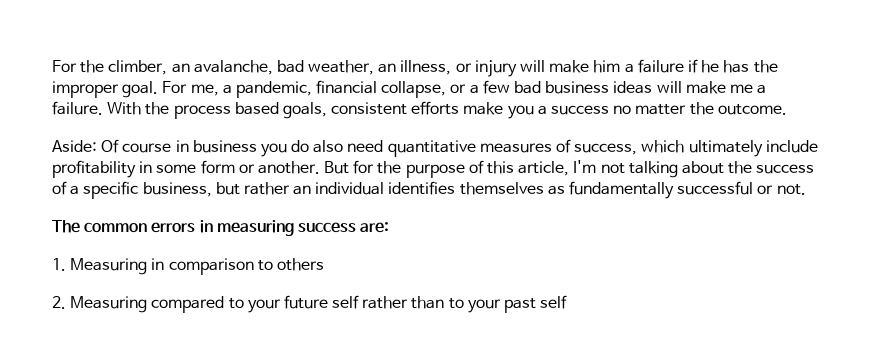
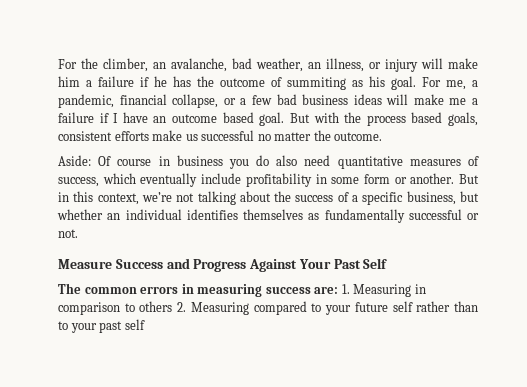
- For the climber, an avalanche, bad weather, an illness, or injury will make him a failure if he has the improper goal.
+ For the climber, an avalanche, bad weather, an illness, or injury will make him a failure if he has the outcome of summiting as his goal.
- For me, a pandemic, financial collapse, or a few bad business ideas will make me a failure. With the process based goals, consistent efforts make you a success no matter the outcome.
+ For me, a pandemic, financial collapse, or a few bad business ideas will make me a failure if I have an outcome based goal. But with the process based goals, consistent efforts make us successful no matter the outcome.
- Aside: Of course in business you do also need quantitative measures of success, which ultimately include profitability in some form or another.
+ Aside: Of course in business you do also need quantitative measures of success, which eventually include profitability in some form or another.
- But for the purpose of this article, I'm not talking about the success of a specific business, but rather an individual identifies themselves as fundamentally successful or not.
+ But in this context, we’re not talking about the success of a specific business, but whether an individual identifies themselves as fundamentally successful or not.
+ Measure Success and Progress Against Your Past Self
- The common errors in measuring success are:
- 1. Measuring in comparison to others
- 2. Measuring compared to your future self rather than to your past self
+ The common errors in measuring success are: 1. Measuring in comparison to others 2. Measuring compared to your future self rather than to your past self

